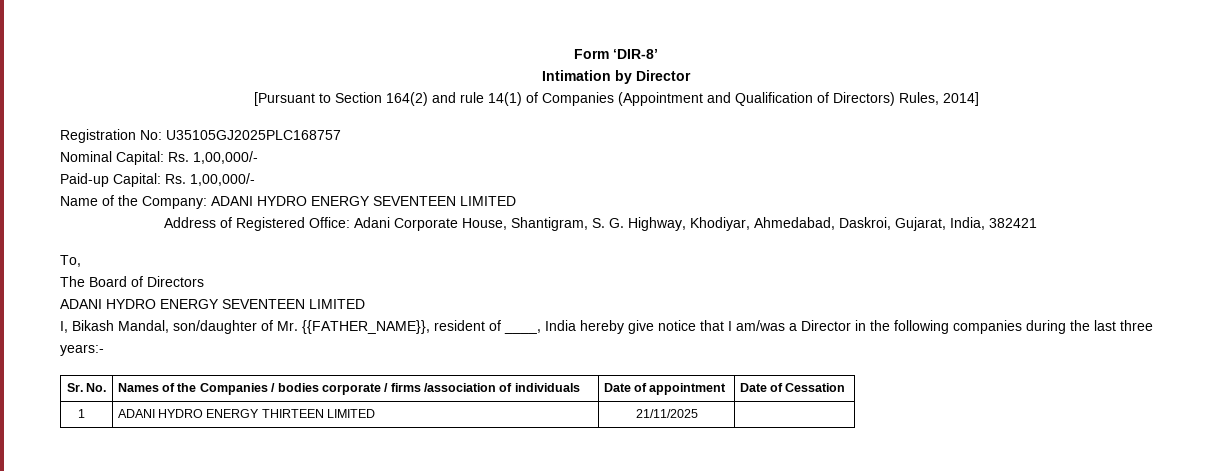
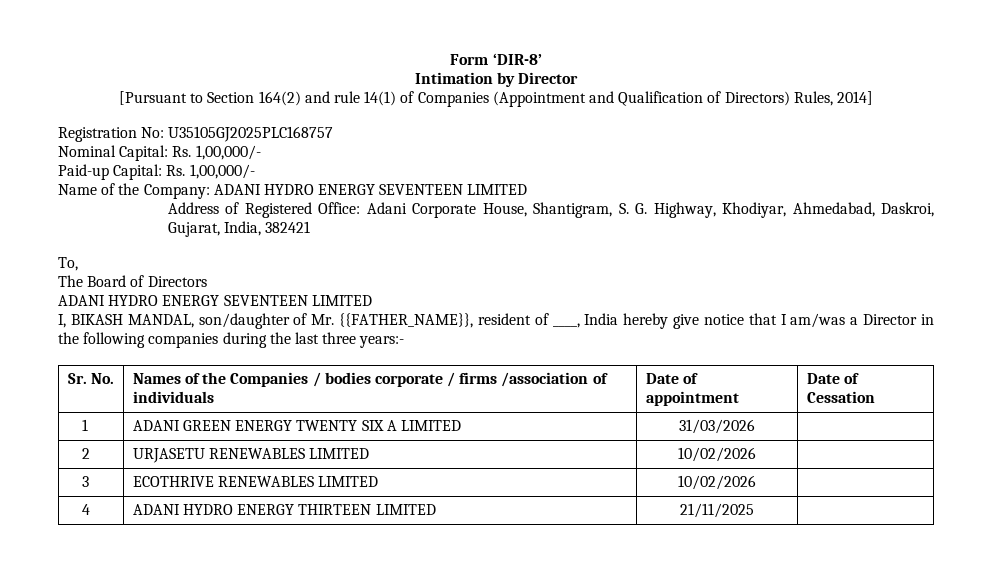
- I, Bikash Mandal, son/daughter of Mr. {{FATHER_NAME}}, resident of ____, India hereby give notice that I am/was a Director in the following companies during the last three years:-
+ I, BIKASH MANDAL, son/daughter of Mr. {{FATHER_NAME}}, resident of ____, India hereby give notice that I am/was a Director in the following companies during the last three years:-
- 1 | ADANI HYDRO ENERGY THIRTEEN LIMITED | 21/11/2025 |
+ 1 | ADANI GREEN ENERGY TWENTY SIX A LIMITED | 31/03/2026 |
+ 2 | URJASETU RENEWABLES LIMITED | 10/02/2026 |
+ 3 | ECOTHRIVE RENEWABLES LIMITED | 10/02/2026 |
+ 4 | ADANI HYDRO ENERGY THIRTEEN LIMITED | 21/11/2025 |

